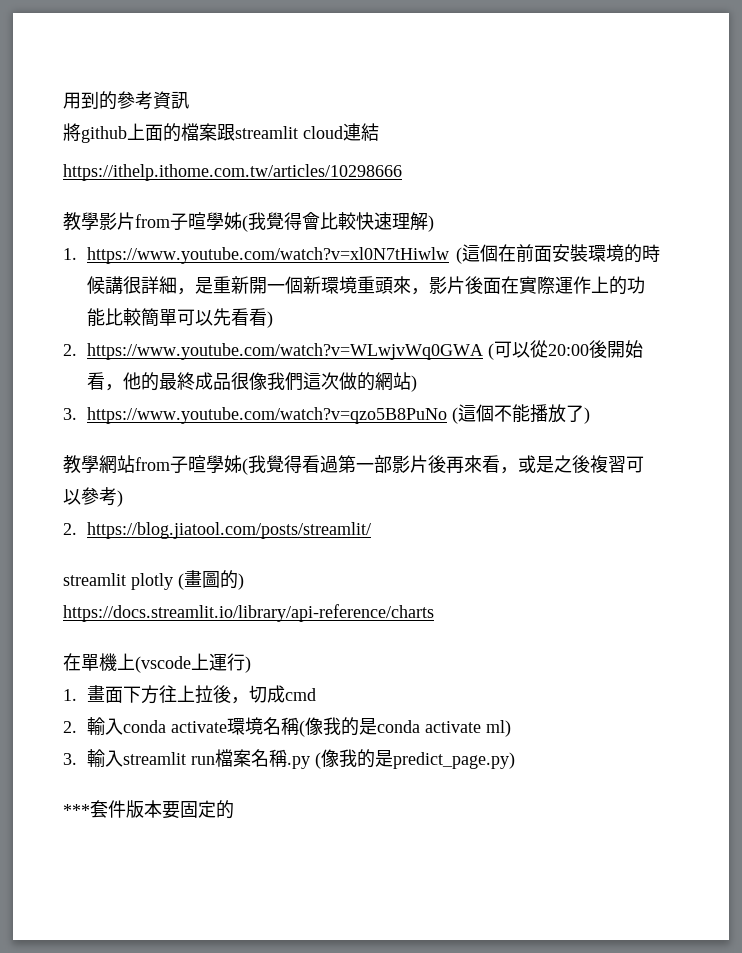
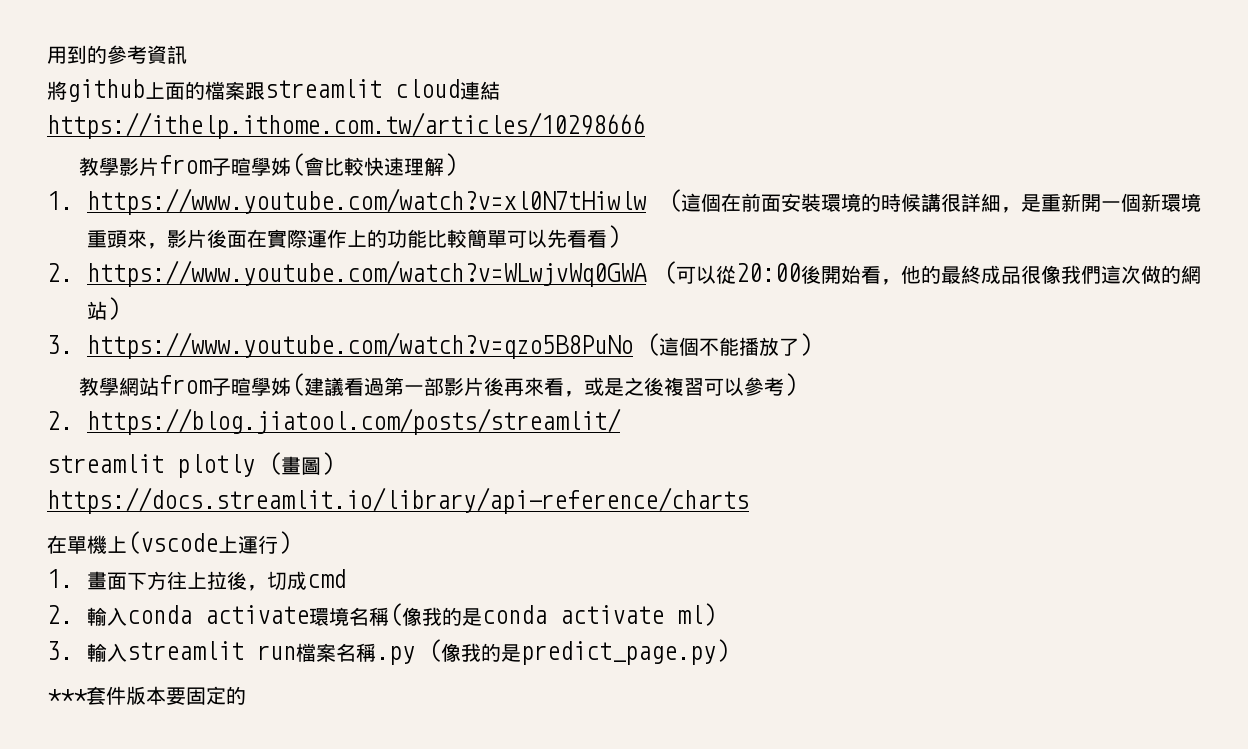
- 教學影片from子暄學姊(我覺得會比較快速理解)
+ 教學影片from子暄學姊(會比較快速理解)
- 教學網站from子暄學姊(我覺得看過第一部影片後再來看，或是之後複習可以參考)
+ 教學網站from子暄學姊(建議看過第一部影片後再來看，或是之後複習可以參考)
- streamlit plotly (畫圖的)
+ streamlit plotly (畫圖)

